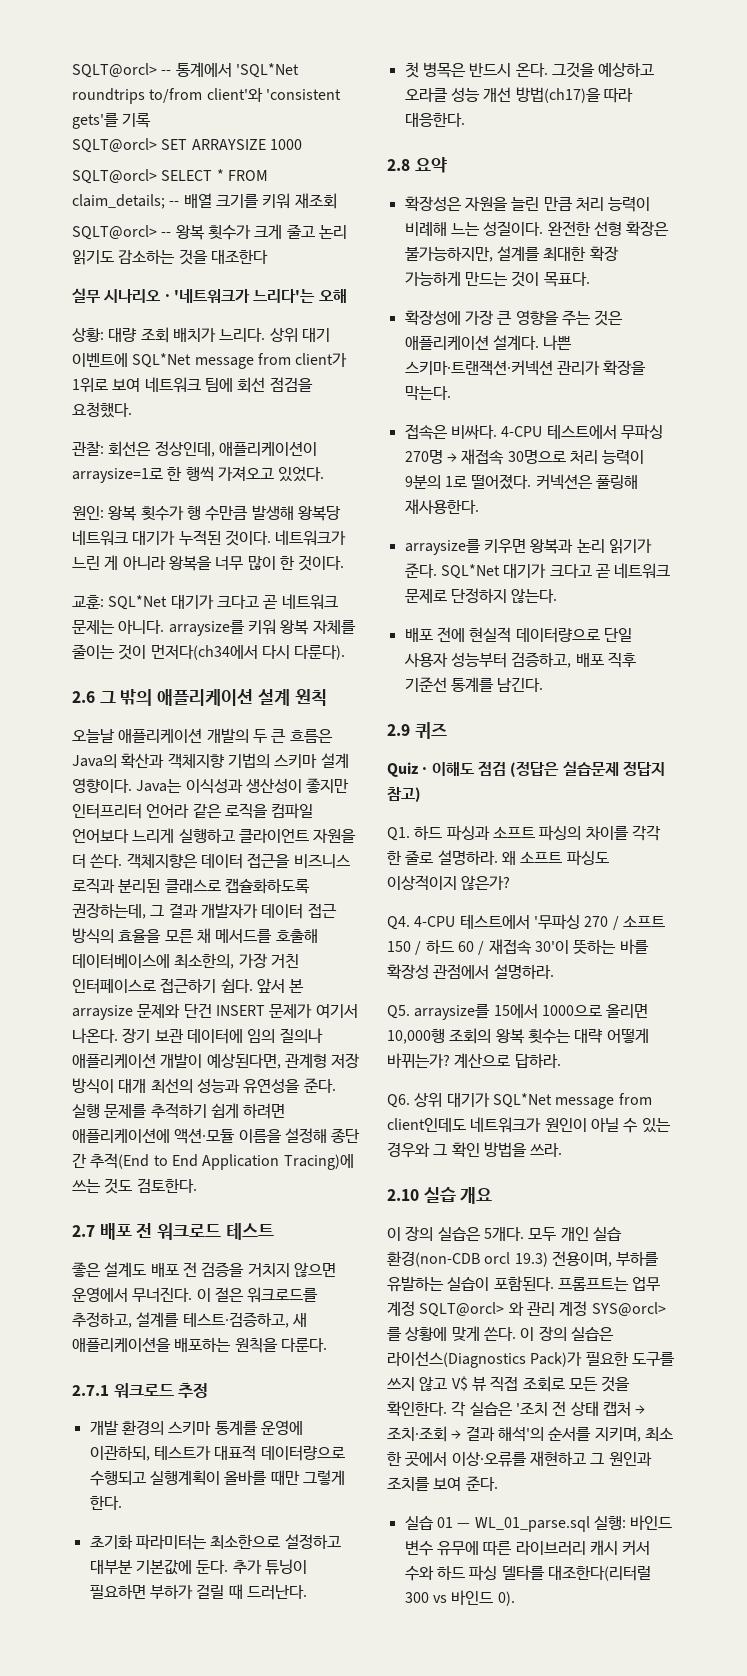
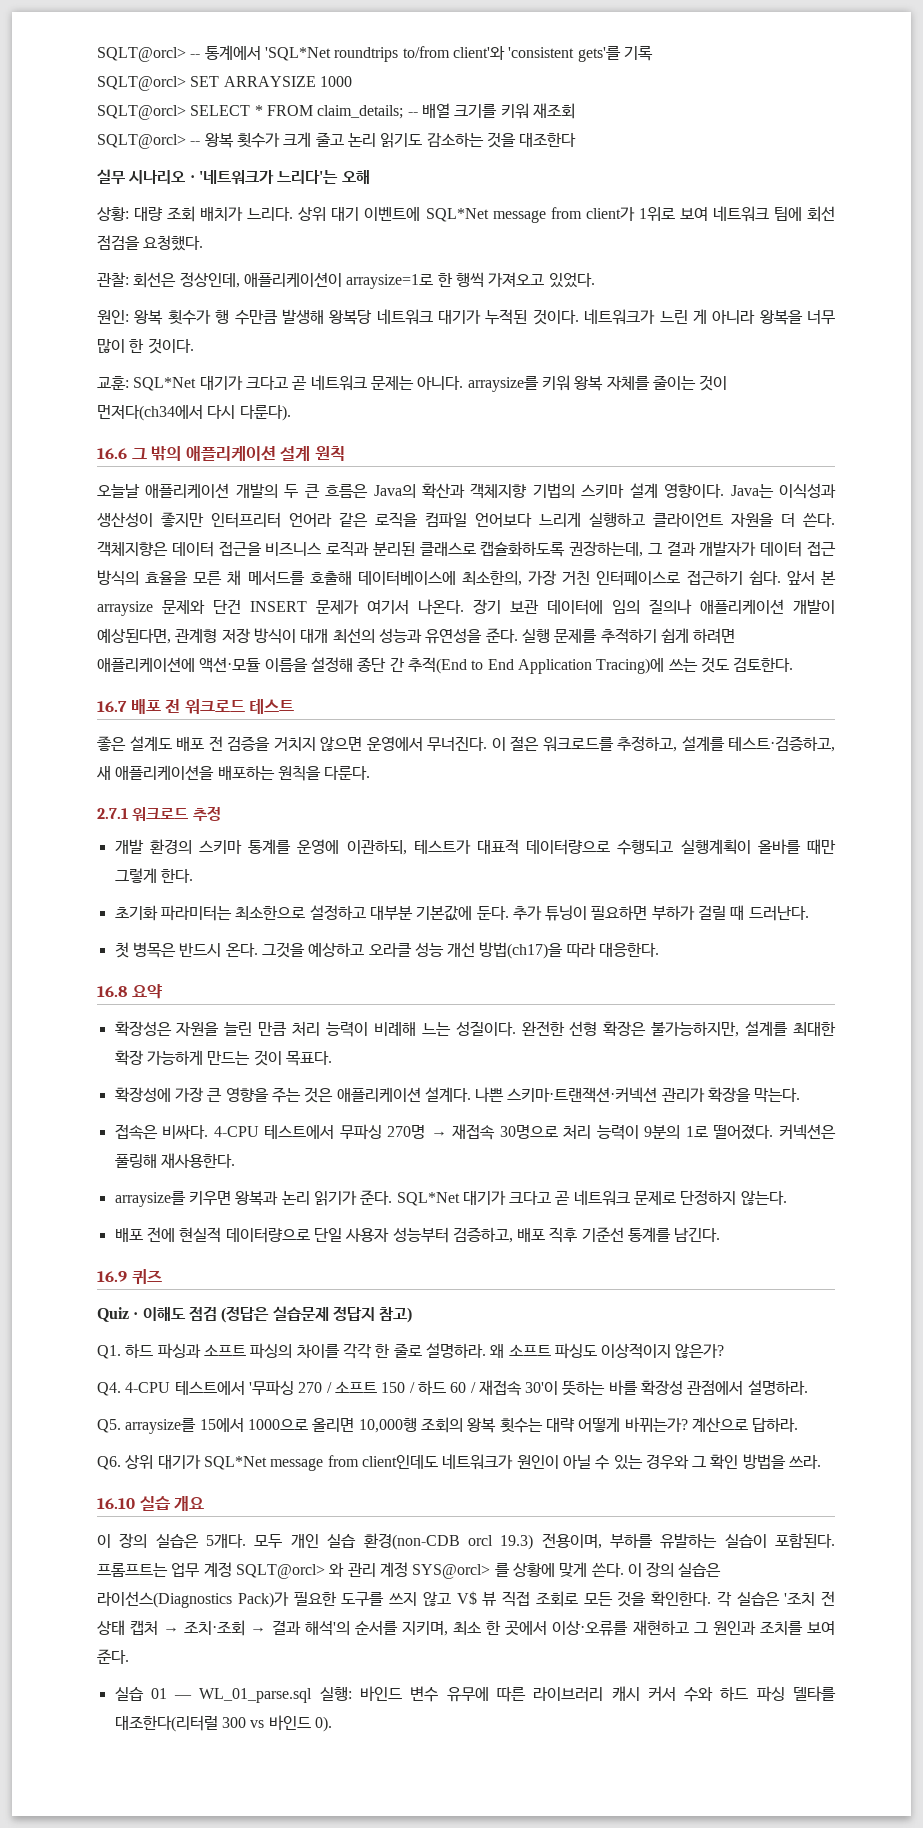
- 2.6 그 밖의 애플리케이션 설계 원칙
+ 16.6 그 밖의 애플리케이션 설계 원칙
- 2.7 배포 전 워크로드 테스트
+ 16.7 배포 전 워크로드 테스트
- 2.8 요약
+ 16.8 요약
- 2.9 퀴즈
+ 16.9 퀴즈
- 2.10 실습 개요
+ 16.10 실습 개요

